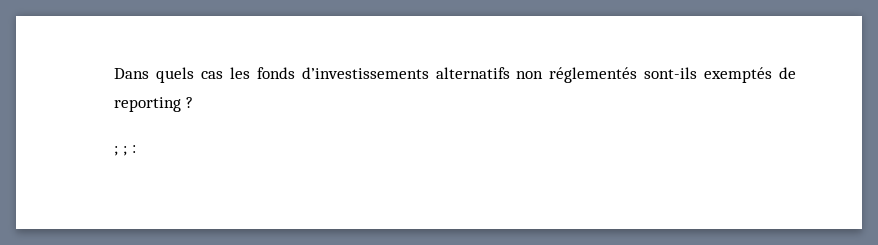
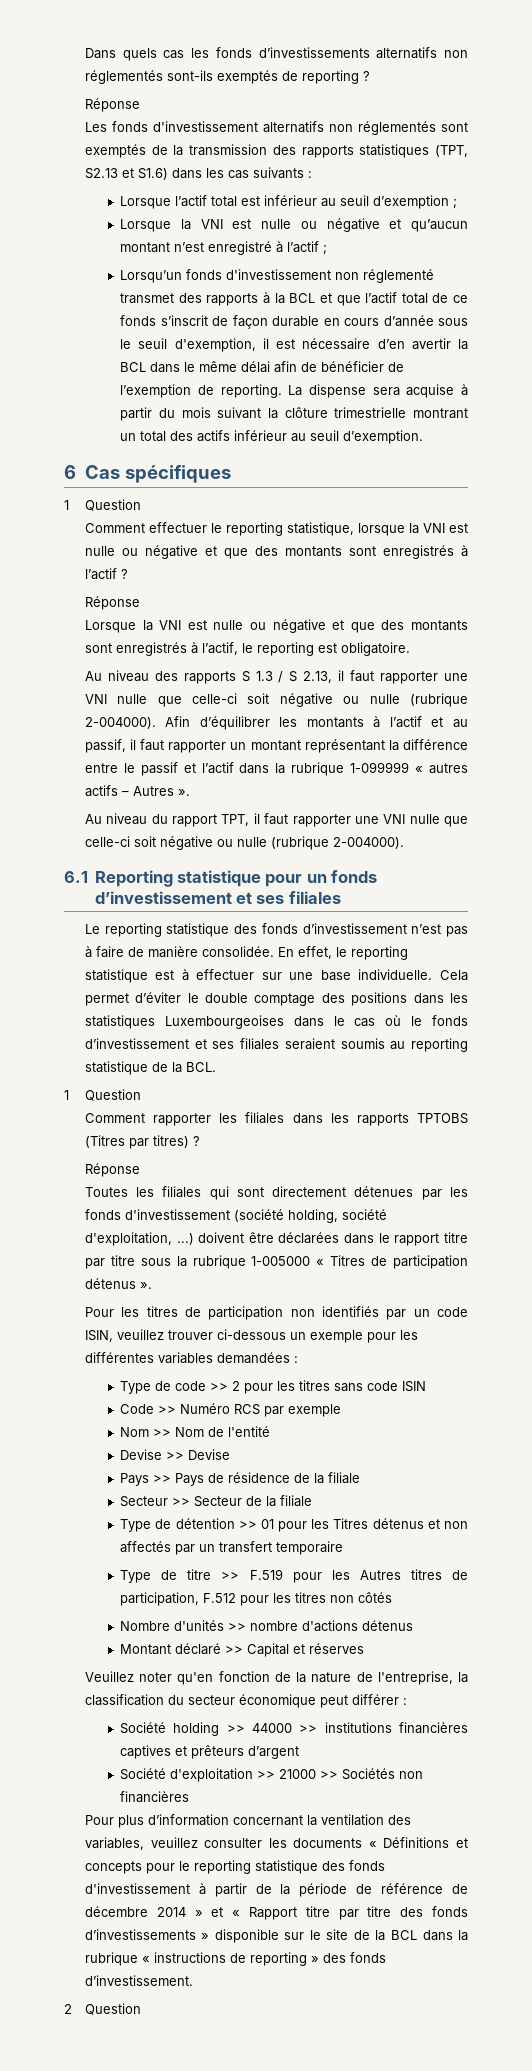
  Dans quels cas les fonds d’investissements alternatifs non réglementés sont-ils exemptés de reporting ?
- ; ; :
+ Réponse
+ Les fonds d'investissement alternatifs non réglementés sont exemptés de la transmission des rapports statistiques (TPT, S2.13 et S1.6) dans les cas suivants :
+ Lorsque l’actif total est inférieur au seuil d’exemption ;
+ Lorsque la VNI est nulle ou négative et qu’aucun montant n’est enregistré à l’actif ;
+ Lorsqu’un fonds d'investissement non réglementé transmet des rapports à la BCL et que l’actif total de ce fonds s’inscrit de façon durable en cours d’année sous le seuil d'exemption, il est nécessaire d’en avertir la BCL dans le même délai afin de bénéficier de l’exemption de reporting. La dispense sera acquise à partir du mois suivant la clôture trimestrielle montrant un total des actifs inférieur au seuil d’exemption.
+ 6 Cas spécifiques
+ 1 Question
+ Comment effectuer le reporting statistique, lorsque la VNI est nulle ou négative et que des montants sont enregistrés à l’actif ?
+ Réponse
+ Lorsque la VNI est nulle ou négative et que des montants sont enregistrés à l’actif, le reporting est obligatoire.
+ Au niveau des rapports S 1.3 / S 2.13, il faut rapporter une VNI nulle que celle-ci soit négative ou nulle (rubrique 2-004000). Afin d’équilibrer les montants à l’actif et au passif, il faut rapporter un montant représentant la différence entre le passif et l’actif dans la rubrique 1-099999 « autres actifs – Autres ».
+ Au niveau du rapport TPT, il faut rapporter une VNI nulle que celle-ci soit négative ou nulle (rubrique 2-004000).
+ 6.1 Reporting statistique pour un fonds d’investissement et ses filiales
+ Le reporting statistique des fonds d’investissement n’est pas à faire de manière consolidée. En effet, le reporting statistique est à effectuer sur une base individuelle. Cela permet d’éviter le double comptage des positions dans les statistiques Luxembourgeoises dans le cas où le fonds d’investissement et ses filiales seraient soumis au reporting statistique de la BCL.
+ 1 Question
+ Comment rapporter les filiales dans les rapports TPTOBS (Titres par titres) ?
+ Réponse
+ Toutes les filiales qui sont directement détenues par les fonds d'investissement (société holding, société d'exploitation, ...) doivent être déclarées dans le rapport titre par titre sous la rubrique 1-005000 « Titres de participation détenus ».
+ Pour les titres de participation non identifiés par un code ISIN, veuillez trouver ci-dessous un exemple pour les différentes variables demandées :
+ Type de code >> 2 pour les titres sans code ISIN
+ Code >> Numéro RCS par exemple
+ Nom >> Nom de l'entité
+ Devise >> Devise
+ Pays >> Pays de résidence de la filiale
+ Secteur >> Secteur de la filiale
+ Type de détention >> 01 pour les Titres détenus et non affectés par un transfert temporaire
+ Type de titre >> F.519 pour les Autres titres de participation, F.512 pour les titres non côtés
+ Nombre d'unités >> nombre d'actions détenus
+ Montant déclaré >> Capital et réserves
+ Veuillez noter qu'en fonction de la nature de l'entreprise, la classification du secteur économique peut différer :
+ Société holding >> 44000 >> institutions financières captives et prêteurs d’argent
+ Société d'exploitation >> 21000 >> Sociétés non financières
+ Pour plus d’information concernant la ventilation des variables, veuillez consulter les documents « Définitions et concepts pour le reporting statistique des fonds d'investissement à partir de la période de référence de décembre 2014 » et « Rapport titre par titre des fonds d’investissements » disponible sur le site de la BCL dans la rubrique « instructions de reporting » des fonds d’investissement.
+ 2 Question

